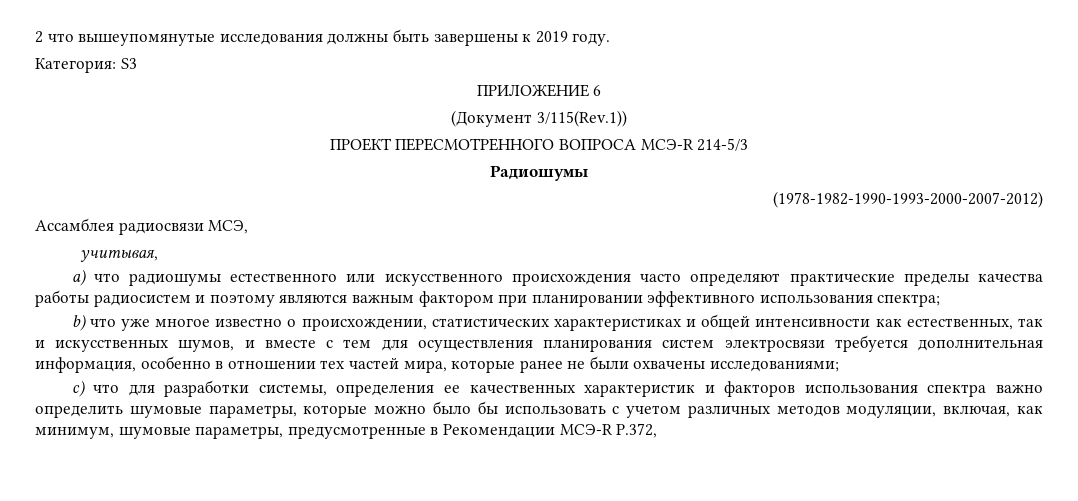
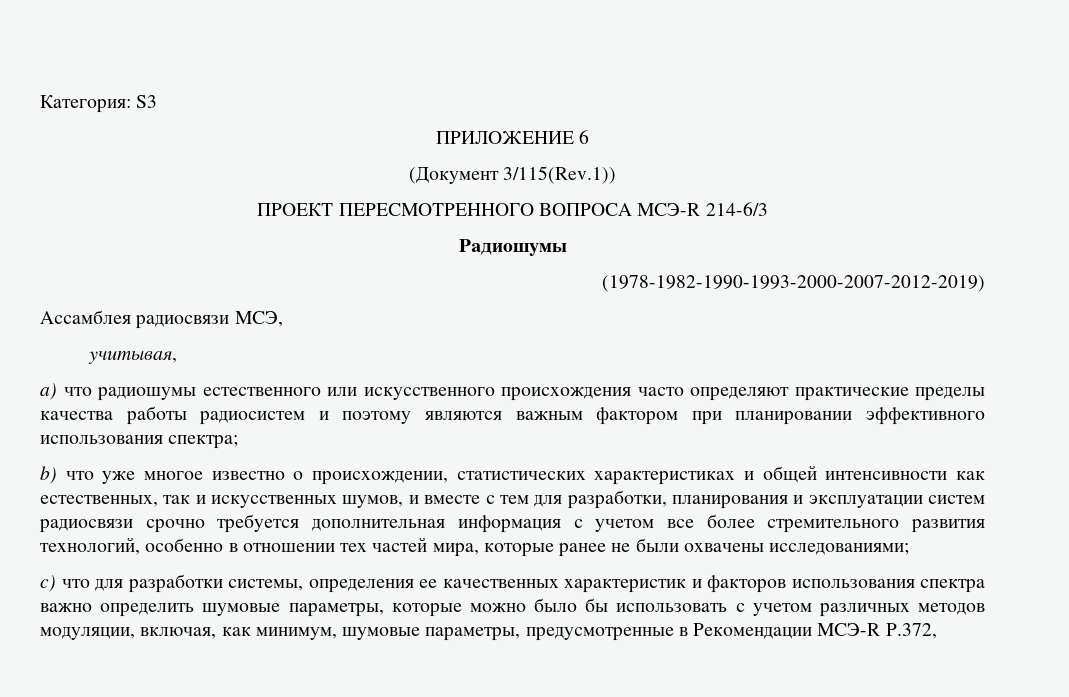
- 2 что вышеупомянутые исследования должны быть завершены к 2019 году.
- ПРОЕКТ ПЕРЕСМОТРЕННОГО ВОПРОСА МСЭ-R 214-5/3
+ ПРОЕКТ ПЕРЕСМОТРЕННОГО ВОПРОСА МСЭ-R 214-6/3
- (1978-1982-1990-1993-2000-2007-2012)
+ (1978-1982-1990-1993-2000-2007-2012-2019)
- b) что уже многое известно о происхождении, статистических характеристиках и общей интенсивности как естественных, так и искусственных шумов, и вместе с тем для осуществления планирования систем электросвязи требуется дополнительная информация, особенно в отношении тех частей мира, которые ранее не были охвачены исследованиями;
+ b) что уже многое известно о происхождении, статистических характеристиках и общей интенсивности как естественных, так и искусственных шумов, и вместе с тем для разработки, планирования и эксплуатации систем радиосвязи срочно требуется дополнительная информация с учетом все более стремительного развития технологий, особенно в отношении тех частей мира, которые ранее не были охвачены исследованиями;

